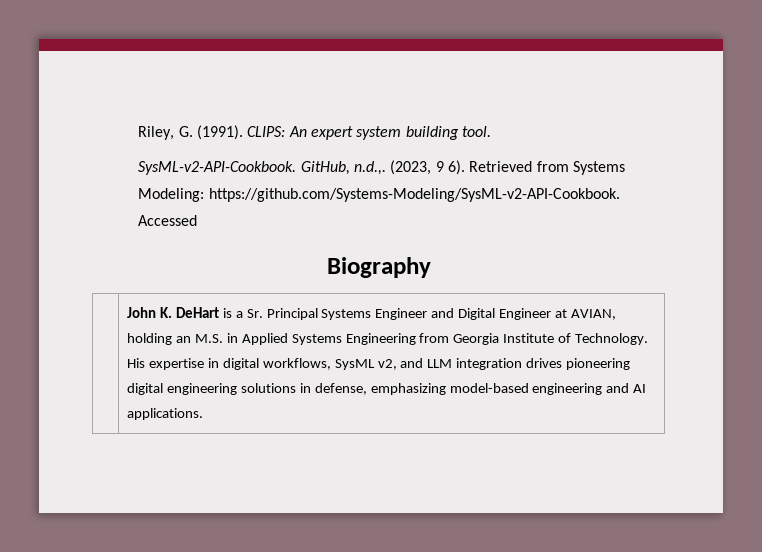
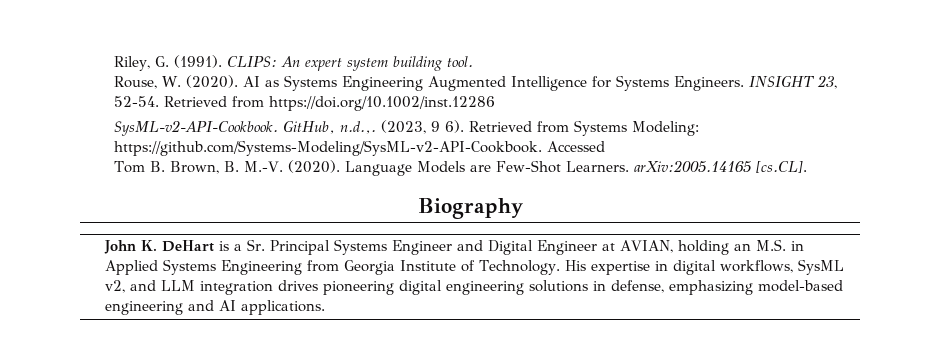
+ Rouse, W. (2020). AI as Systems Engineering Augmented Intelligence for Systems Engineers. INSIGHT 23, 52-54. Retrieved from https://doi.org/10.1002/inst.12286
+ Tom B. Brown, B. M.-V. (2020). Language Models are Few-Shot Learners. arXiv:2005.14165 [cs.CL].

